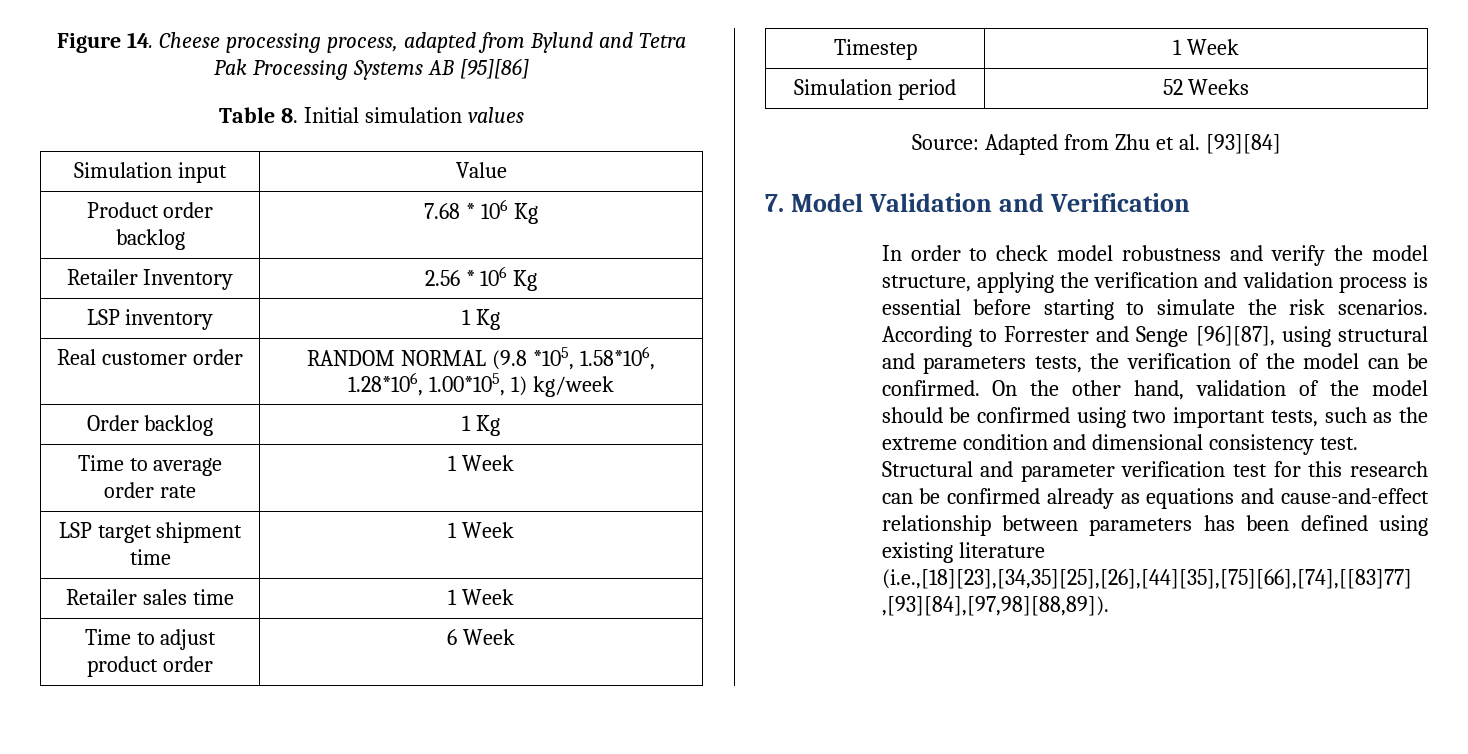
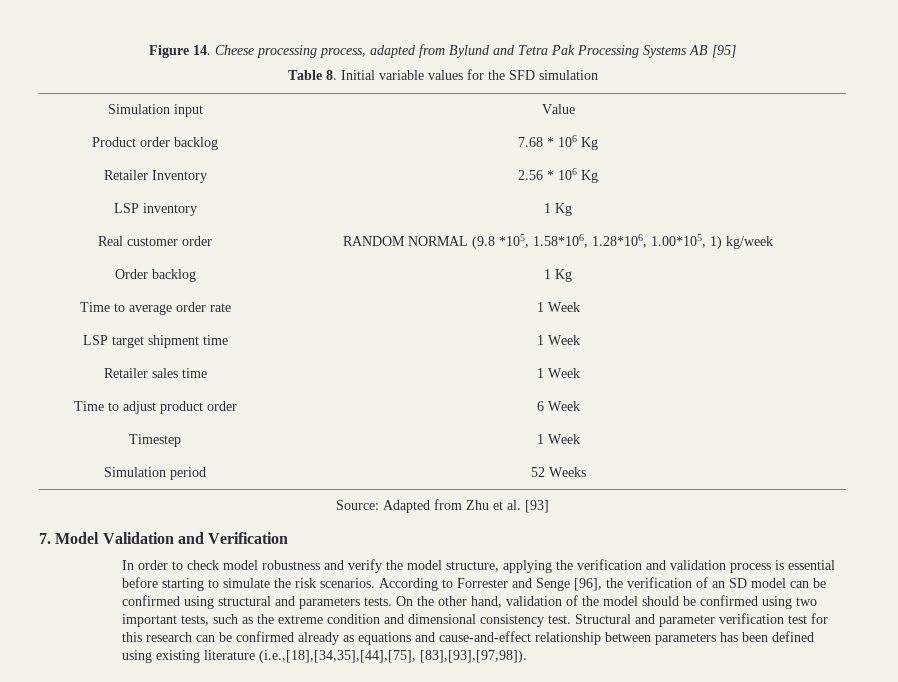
- Figure 14. Cheese processing process, adapted from Bylund and Tetra Pak Processing Systems AB [95][86]
+ Figure 14. Cheese processing process, adapted from Bylund and Tetra Pak Processing Systems AB [95]
- Table 8. Initial simulation values
+ Table 8. Initial variable values for the SFD simulation
- Source: Adapted from Zhu et al. [93][84]
+ Source: Adapted from Zhu et al. [93]
- According to Forrester and Senge [96][87], using structural and parameters tests, the verification of the model can be confirmed.
+ According to Forrester and Senge [96], the verification of an SD model can be confirmed using structural and parameters tests.
- Structural and parameter verification test for this research can be confirmed already as equations and cause-and-effect relationship between parameters has been defined using existing literature (i.e.,[18][23],[34,35][25],[26],[44][35],[75][66],[74],[[83]77] ,[93][84],[97,98][88,89]).
+ Structural and parameter verification test for this research can be confirmed already as equations and cause-and-effect relationship between parameters has been defined using existing literature (i.e.,[18],[34,35],[44],[75], [83],[93],[97,98]).

